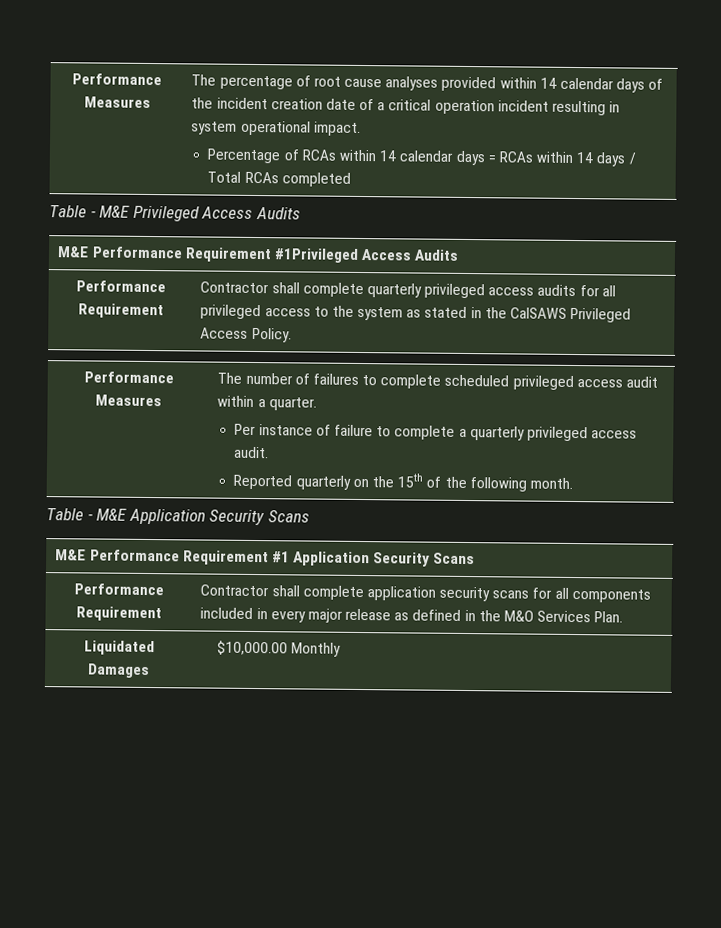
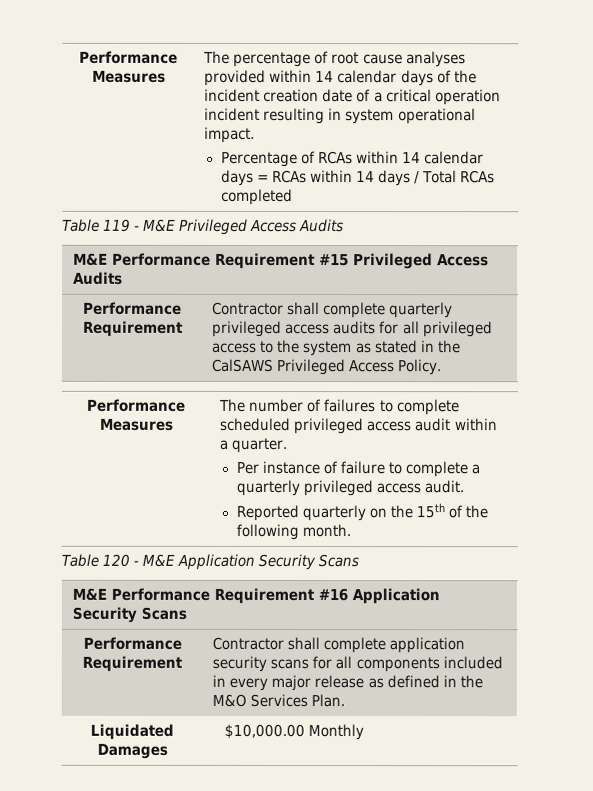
- Table - M&E Privileged Access Audits
+ Table 119 - M&E Privileged Access Audits
- M&E Performance Requirement #1Privileged Access Audits
+ M&E Performance Requirement #15 Privileged Access Audits
- Table - M&E Application Security Scans
+ Table 120 - M&E Application Security Scans
- M&E Performance Requirement #1 Application Security Scans
+ M&E Performance Requirement #16 Application Security Scans

